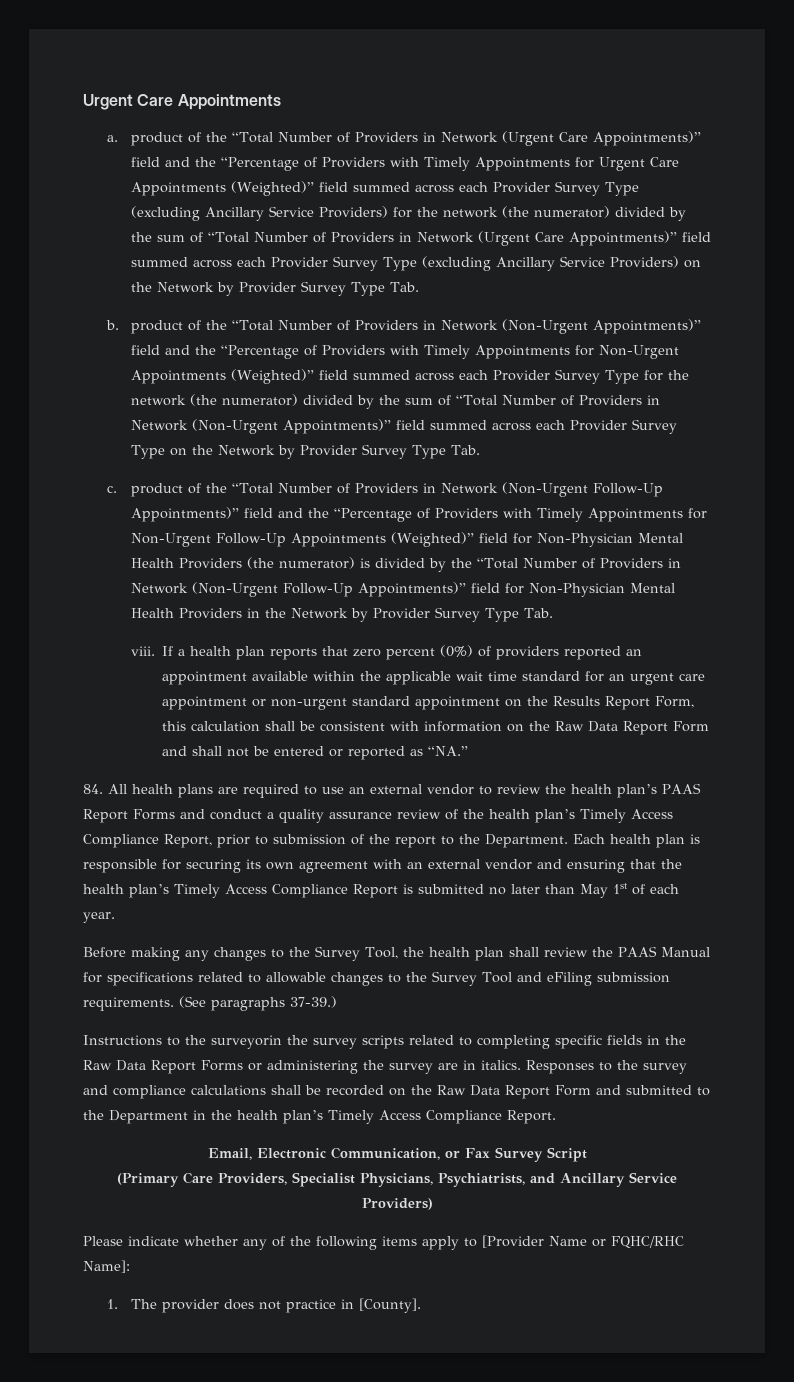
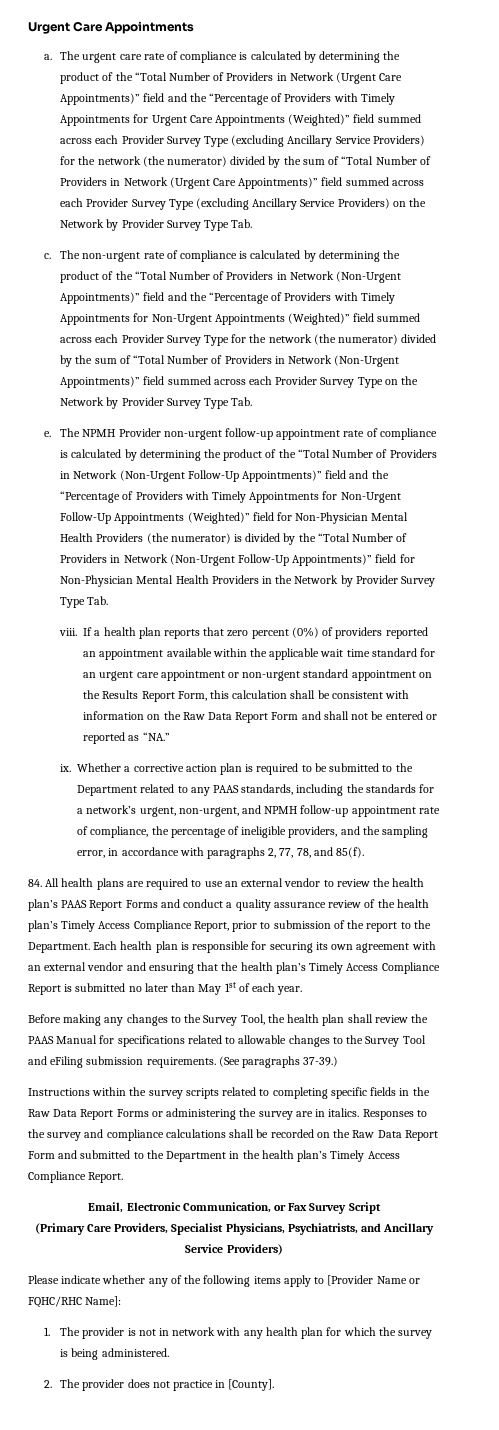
- a. product of the “Total Number of Providers in Network (Urgent Care Appointments)” field and the “Percentage of Providers with Timely Appointments for Urgent Care Appointments (Weighted)” field summed across each Provider Survey Type (excluding Ancillary Service Providers) for the network (the numerator) divided by the sum of “Total Number of Providers in Network (Urgent Care Appointments)” field summed across each Provider Survey Type (excluding Ancillary Service Providers) on the Network by Provider Survey Type Tab.
+ a. The urgent care rate of compliance is calculated by determining the product of the “Total Number of Providers in Network (Urgent Care Appointments)” field and the “Percentage of Providers with Timely Appointments for Urgent Care Appointments (Weighted)” field summed across each Provider Survey Type (excluding Ancillary Service Providers) for the network (the numerator) divided by the sum of “Total Number of Providers in Network (Urgent Care Appointments)” field summed across each Provider Survey Type (excluding Ancillary Service Providers) on the Network by Provider Survey Type Tab.
- b. product of the “Total Number of Providers in Network (Non-Urgent Appointments)” field and the “Percentage of Providers with Timely Appointments for Non-Urgent Appointments (Weighted)” field summed across each Provider Survey Type for the network (the numerator) divided by the sum of “Total Number of Providers in Network (Non-Urgent Appointments)” field summed across each Provider Survey Type on the Network by Provider Survey Type Tab.
+ c. The non-urgent rate of compliance is calculated by determining the product of the “Total Number of Providers in Network (Non-Urgent Appointments)” field and the “Percentage of Providers with Timely Appointments for Non-Urgent Appointments (Weighted)” field summed across each Provider Survey Type for the network (the numerator) divided by the sum of “Total Number of Providers in Network (Non-Urgent Appointments)” field summed across each Provider Survey Type on the Network by Provider Survey Type Tab.
- c. product of the “Total Number of Providers in Network (Non-Urgent Follow-Up Appointments)” field and the “Percentage of Providers with Timely Appointments for Non-Urgent Follow-Up Appointments (Weighted)” field for Non-Physician Mental Health Providers (the numerator) is divided by the “Total Number of Providers in Network (Non-Urgent Follow-Up Appointments)” field for Non-Physician Mental Health Providers in the Network by Provider Survey Type Tab.
+ e. The NPMH Provider non-urgent follow-up appointment rate of compliance is calculated by determining the product of the “Total Number of Providers in Network (Non-Urgent Follow-Up Appointments)” field and the “Percentage of Providers with Timely Appointments for Non-Urgent Follow-Up Appointments (Weighted)” field for Non-Physician Mental Health Providers (the numerator) is divided by the “Total Number of Providers in Network (Non-Urgent Follow-Up Appointments)” field for Non-Physician Mental Health Providers in the Network by Provider Survey Type Tab.
+ ix. Whether a corrective action plan is required to be submitted to the Department related to any PAAS standards, including the standards for a network’s urgent, non-urgent, and NPMH follow-up appointment rate of compliance, the percentage of ineligible providers, and the sampling error, in accordance with paragraphs 2, 77, 78, and 85(f).
- Instructions to the surveyorin the survey scripts related to completing specific fields in the Raw Data Report Forms or administering the survey are in italics.
+ Instructions within the survey scripts related to completing specific fields in the Raw Data Report Forms or administering the survey are in italics.
- 1. The provider does not practice in [County].
+ 1. The provider is not in network with any health plan for which the survey is being administered.
+ 2. The provider does not practice in [County].

